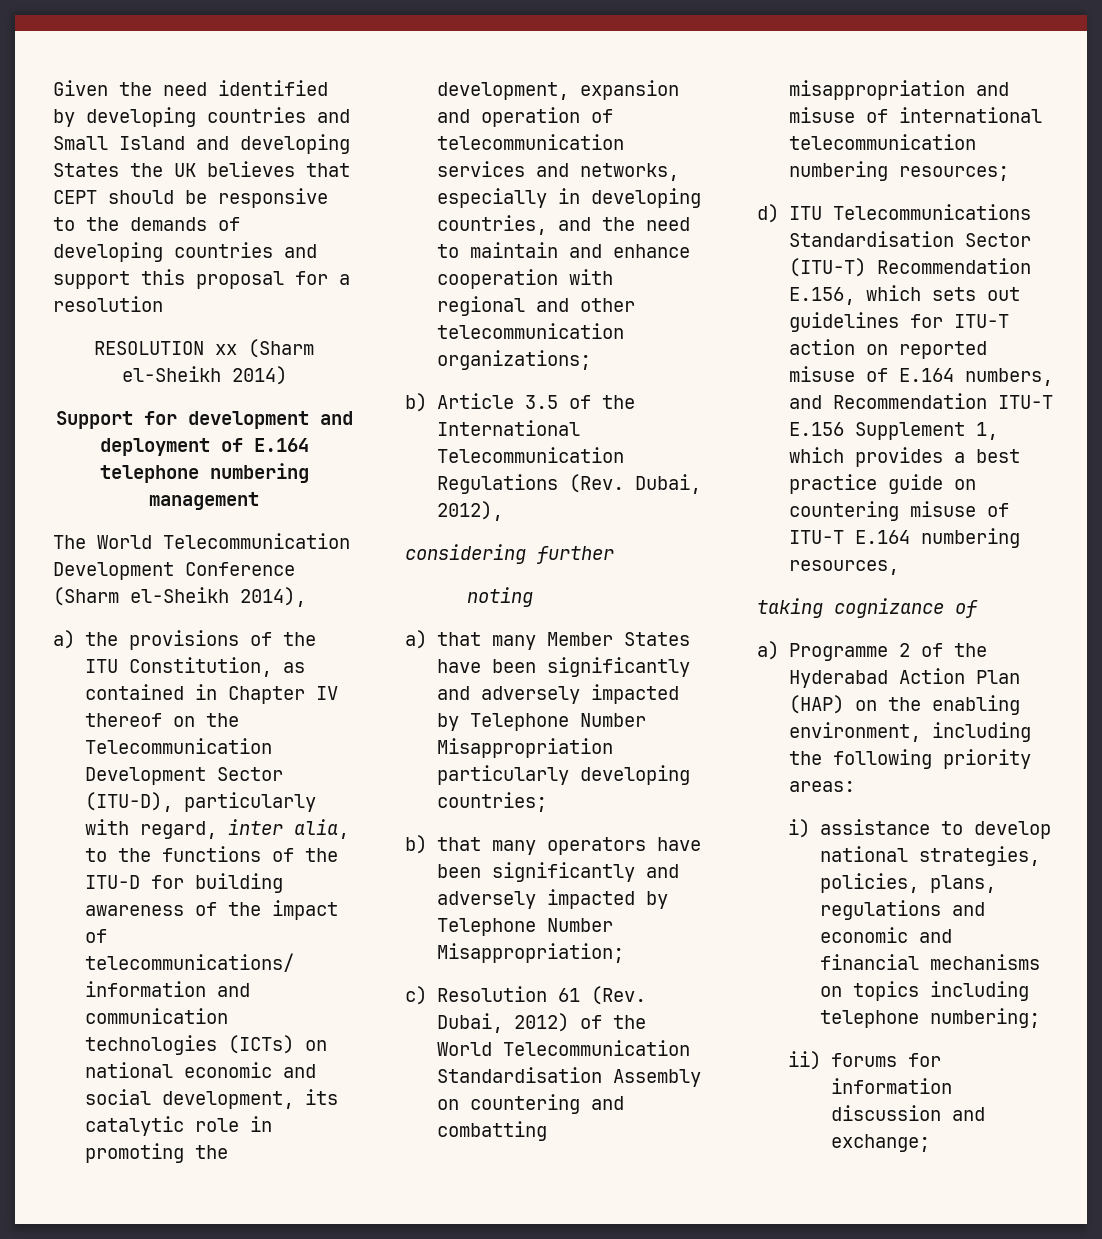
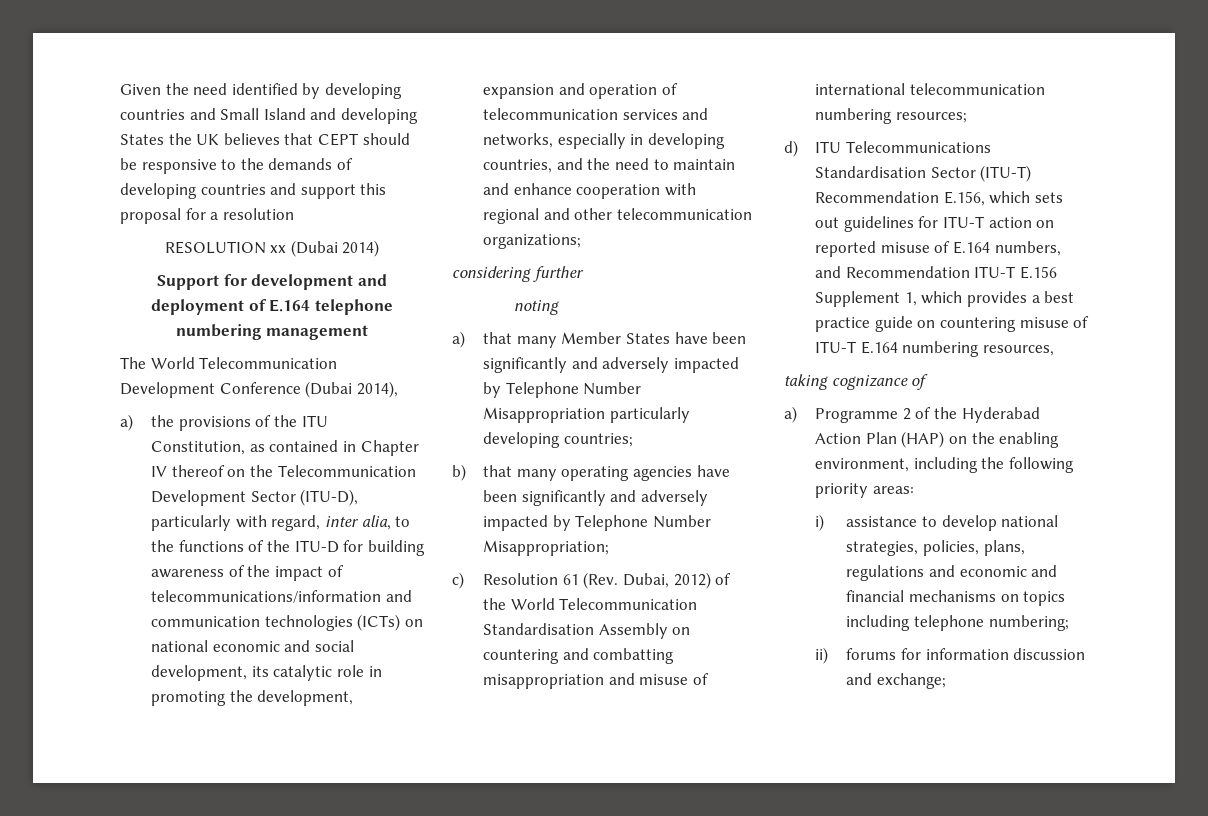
- RESOLUTION xx (Sharm el-Sheikh 2014)
+ RESOLUTION xx (Dubai 2014)
- The World Telecommunication Development Conference (Sharm el-Sheikh 2014),
+ The World Telecommunication Development Conference (Dubai 2014),
- b) Article 3.5 of the International Telecommunication Regulations (Rev. Dubai, 2012),
- b) that many operators have been significantly and adversely impacted by Telephone Number Misappropriation;
+ b) that many operating agencies have been significantly and adversely impacted by Telephone Number Misappropriation;

